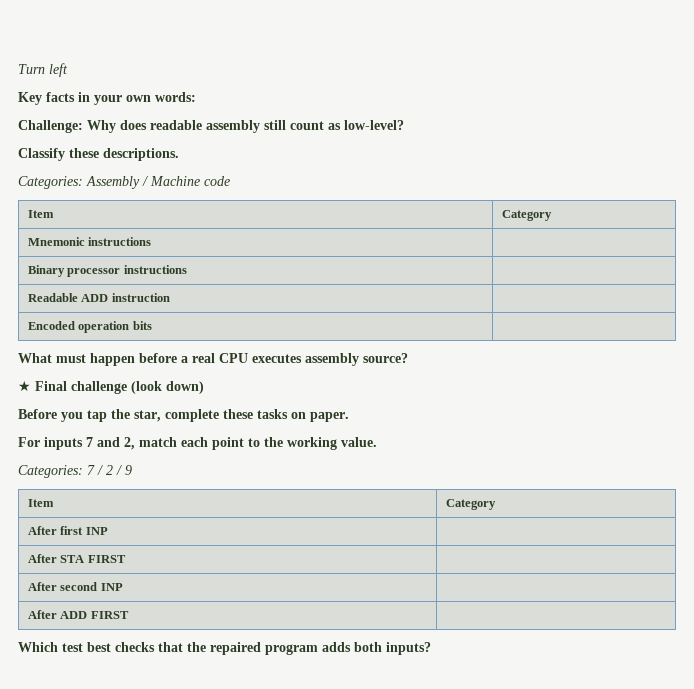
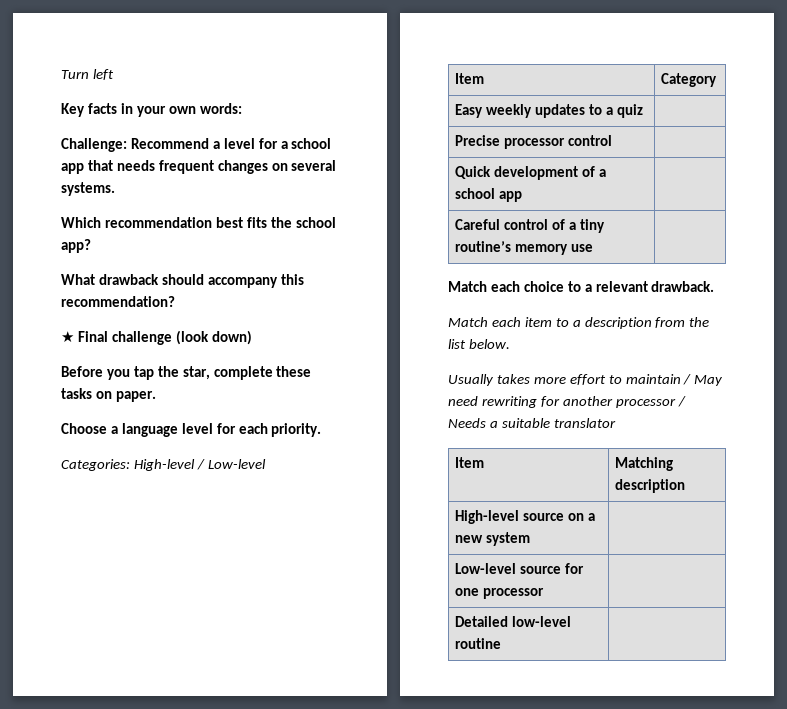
- Challenge: Why does readable assembly still count as low-level?
- Classify these descriptions.
- Categories: Assembly / Machine code
- Item | Category
- Mnemonic instructions |
- Binary processor instructions |
- Readable ADD instruction |
- Encoded operation bits |
- What must happen before a real CPU executes assembly source?
+ Challenge: Recommend a level for a school app that needs frequent changes on several systems.
+ Which recommendation best fits the school app?
+ What drawback should accompany this recommendation?
- For inputs 7 and 2, match each point to the working value.
- Categories: 7 / 2 / 9
+ Choose a language level for each priority.
+ Categories: High-level / Low-level
  Item | Category
- After first INP |
- After STA FIRST |
- After second INP |
- After ADD FIRST |
- Which test best checks that the repaired program adds both inputs?
+ Easy weekly updates to a quiz |
+ Precise processor control |
+ Quick development of a school app |
+ Careful control of a tiny routine’s memory use |
+ Match each choice to a relevant drawback.
+ Match each item to a description from the list below.
+ Usually takes more effort to maintain / May need rewriting for another processor / Needs a suitable translator
+ Item | Matching description
+ High-level source on a new system |
+ Low-level source for one processor |
+ Detailed low-level routine |

